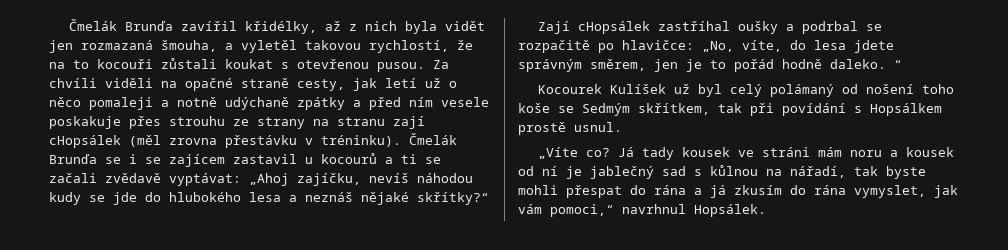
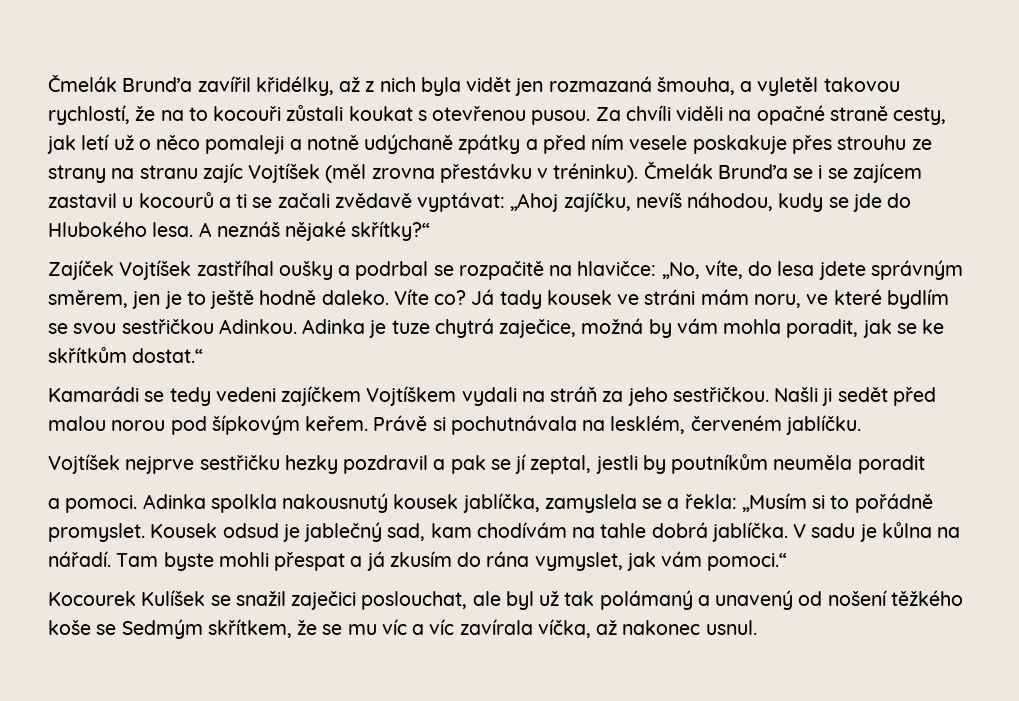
- Za chvíli viděli na opačné straně cesty, jak letí už o něco pomaleji a notně udýchaně zpátky a před ním vesele poskakuje přes strouhu ze strany na stranu zají cHopsálek (měl zrovna přestávku v tréninku).
+ Za chvíli viděli na opačné straně cesty, jak letí už o něco pomaleji a notně udýchaně zpátky a před ním vesele poskakuje přes strouhu ze strany na stranu zajíc Vojtíšek (měl zrovna přestávku v tréninku).
- Čmelák Brunďa se i se zajícem zastavil u kocourů a ti se začali zvědavě vyptávat: „Ahoj zajíčku, nevíš náhodou kudy se jde do hlubokého lesa a neznáš nějaké skřítky?“
+ Čmelák Brunďa se i se zajícem zastavil u kocourů a ti se začali zvědavě vyptávat: „Ahoj zajíčku, nevíš náhodou, kudy se jde do Hlubokého lesa. A neznáš nějaké skřítky?“
- Zají cHopsálek zastříhal oušky a podrbal se rozpačitě po hlavičce: „No, víte, do lesa jdete správným směrem, jen je to pořád hodně daleko.
+ Zajíček Vojtíšek zastříhal oušky a podrbal se rozpačitě na hlavičce: „No, víte, do lesa jdete správným směrem, jen je to ještě hodně daleko.
- “
- Kocourek Kulíšek už byl celý polámaný od nošení toho koše se Sedmým skřítkem, tak při povídání s Hopsálkem prostě usnul.
- „Víte co?
+ Víte co?
- Já tady kousek ve stráni mám noru a kousek od ní je jablečný sad s kůlnou na nářadí, tak byste mohli přespat do rána a já zkusím do rána vymyslet, jak vám pomoci,“ navrhnul Hopsálek.
+ Já tady kousek ve stráni mám noru, ve které bydlím se svou sestřičkou Adinkou. Adinka je tuze chytrá zaječice, možná by vám mohla poradit, jak se ke skřítkům dostat.“
+ Kamarádi se tedy vedeni zajíčkem Vojtíškem vydali na stráň za jeho sestřičkou. Našli ji sedět před malou norou pod šípkovým keřem. Právě si pochutnávala na lesklém, červeném jablíčku.
+ Vojtíšek nejprve sestřičku hezky pozdravil a pak se jí zeptal, jestli by poutníkům neuměla poradit
+ a pomoci. Adinka spolkla nakousnutý kousek jablíčka, zamyslela se a řekla: „Musím si to pořádně promyslet. Kousek odsud je jablečný sad, kam chodívám na tahle dobrá jablíčka. V sadu je kůlna na nářadí. Tam byste mohli přespat a já zkusím do rána vymyslet, jak vám pomoci.“
+ Kocourek Kulíšek se snažil zaječici poslouchat, ale byl už tak polámaný a unavený od nošení těžkého koše se Sedmým skřítkem, že se mu víc a víc zavírala víčka, až nakonec usnul.

